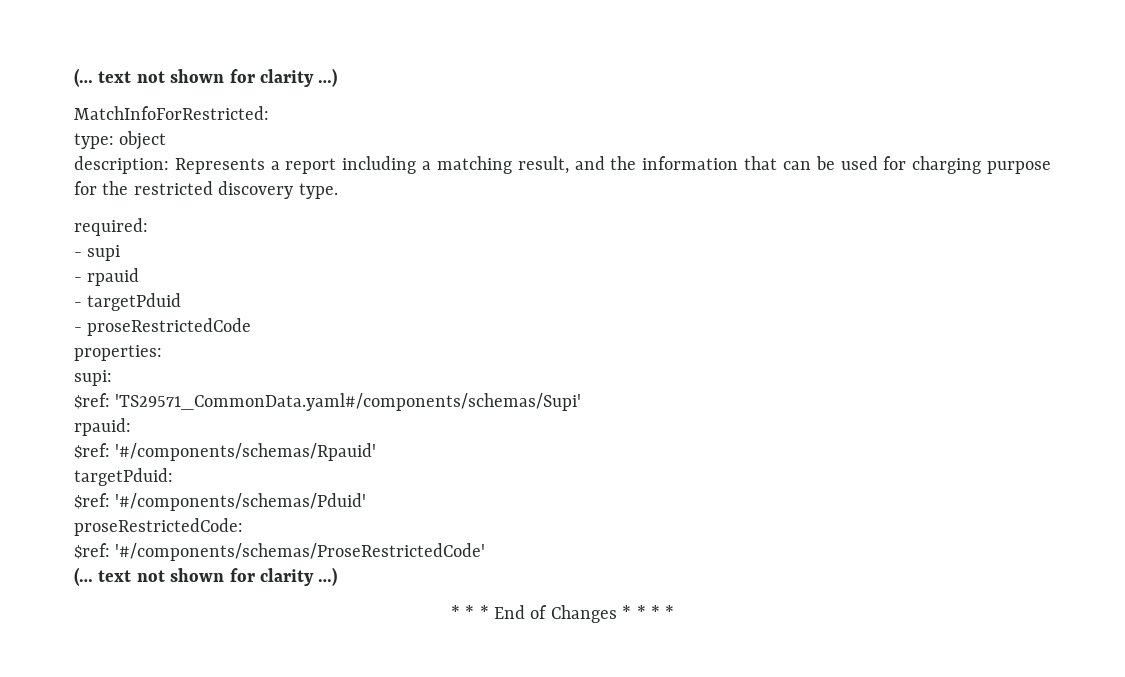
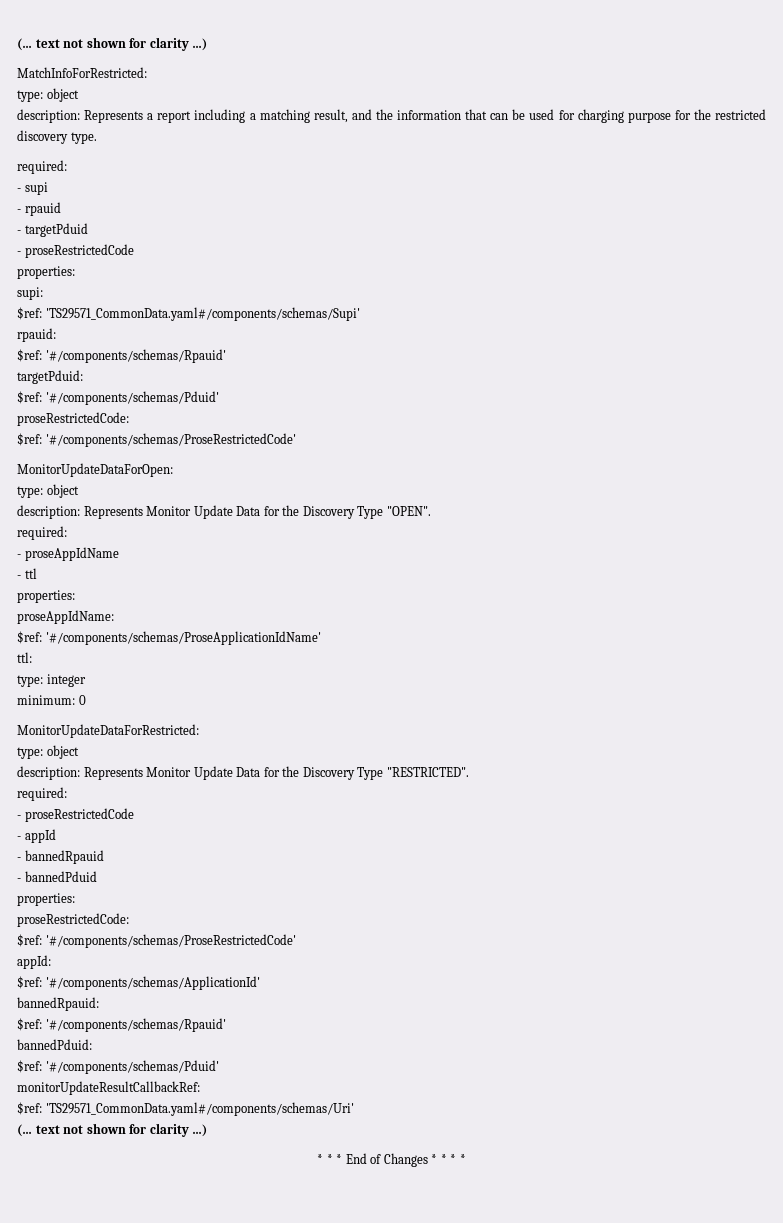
+ MonitorUpdateDataForOpen:
+ type: object
+ description: Represents Monitor Update Data for the Discovery Type "OPEN".
+ required:
+ - proseAppIdName
+ - ttl
+ properties:
+ proseAppIdName:
+ $ref: '#/components/schemas/ProseApplicationIdName'
+ ttl:
+ type: integer
+ minimum: 0
+ MonitorUpdateDataForRestricted:
+ type: object
+ description: Represents Monitor Update Data for the Discovery Type "RESTRICTED".
+ required:
+ - proseRestrictedCode
+ - appId
+ - bannedRpauid
+ - bannedPduid
+ properties:
+ proseRestrictedCode:
+ $ref: '#/components/schemas/ProseRestrictedCode'
+ appId:
+ $ref: '#/components/schemas/ApplicationId'
+ bannedRpauid:
+ $ref: '#/components/schemas/Rpauid'
+ bannedPduid:
+ $ref: '#/components/schemas/Pduid'
+ monitorUpdateResultCallbackRef:
+ $ref: 'TS29571_CommonData.yaml#/components/schemas/Uri'

